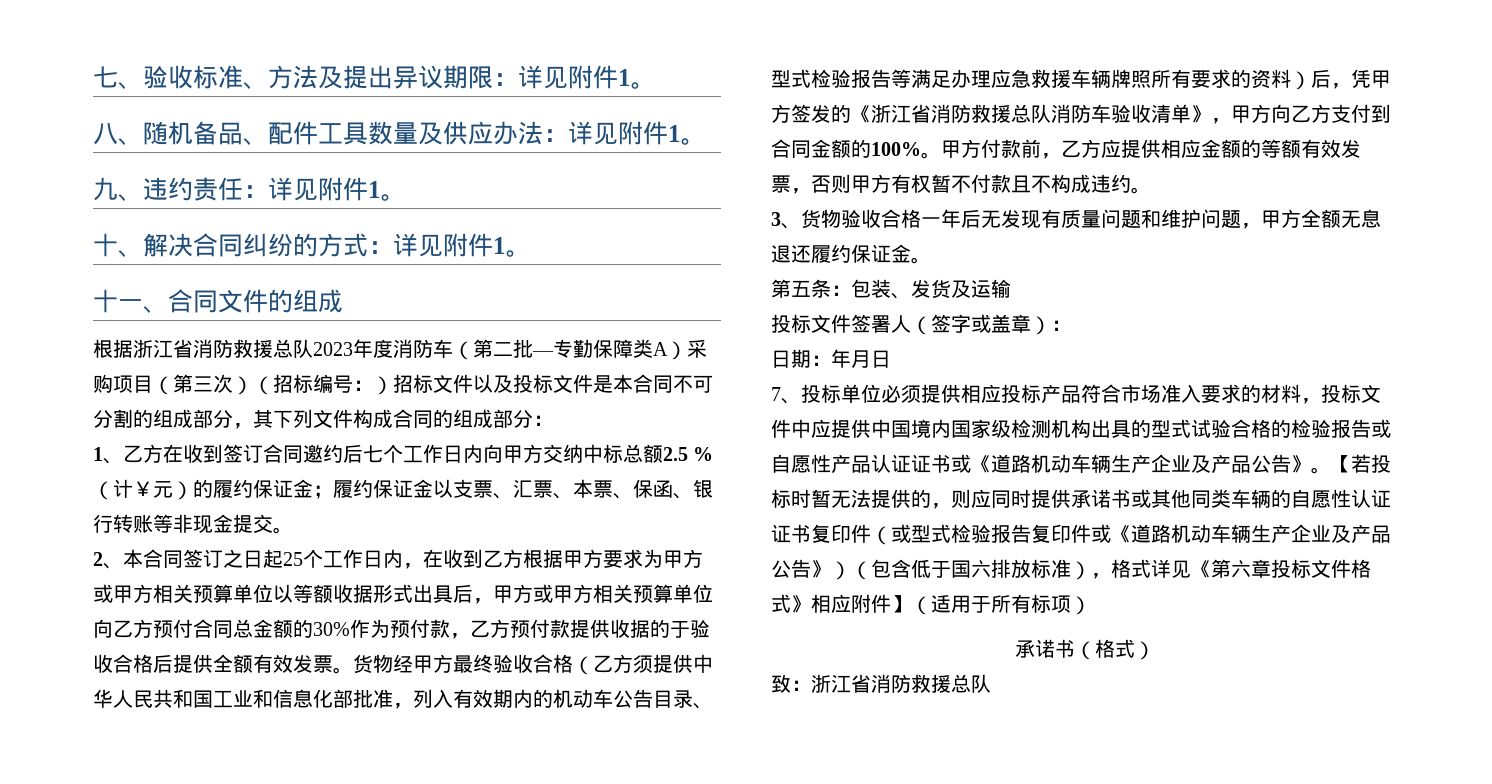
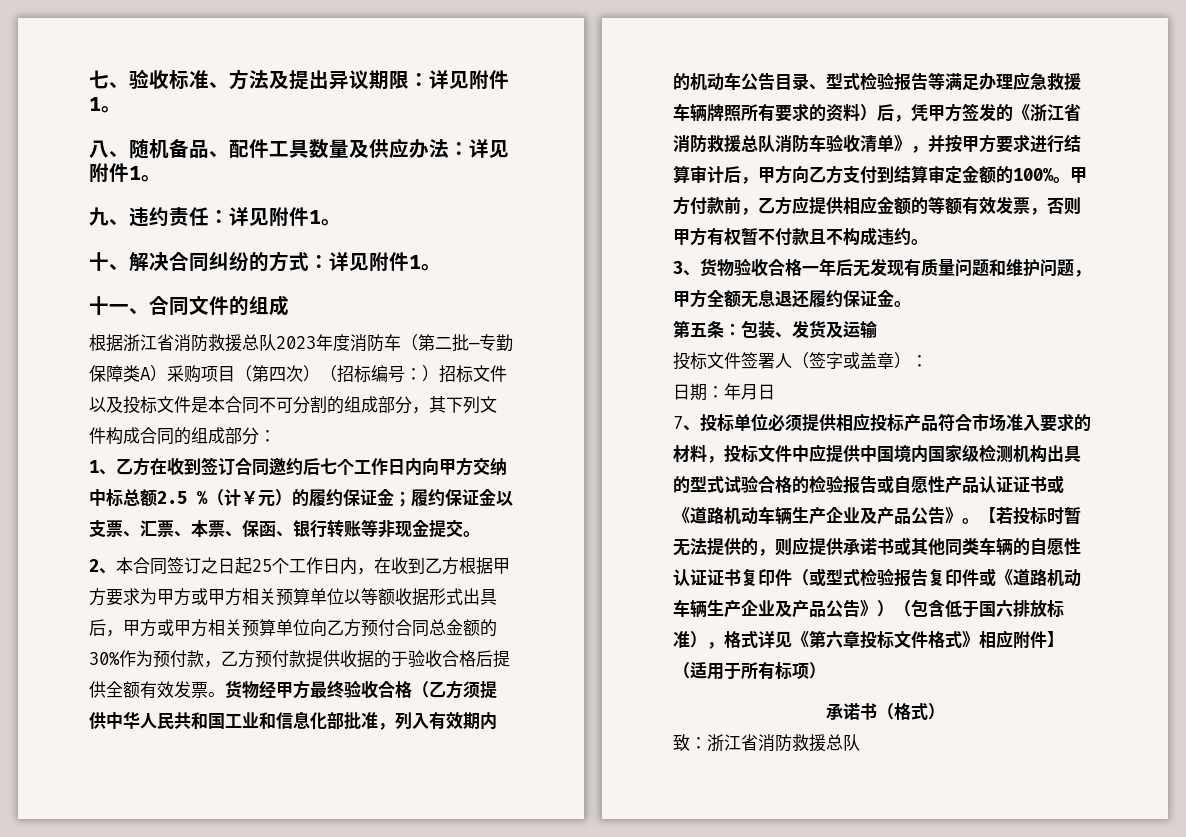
- 根据浙江省消防救援总队2023年度消防车（第二批—专勤保障类A）采购项目（第三次）（招标编号：）招标文件以及投标文件是本合同不可分割的组成部分，其下列文件构成合同的组成部分：
+ 根据浙江省消防救援总队2023年度消防车（第二批—专勤保障类A）采购项目（第四次）（招标编号：）招标文件以及投标文件是本合同不可分割的组成部分，其下列文件构成合同的组成部分：
- 货物经甲方最终验收合格（乙方须提供中华人民共和国工业和信息化部批准，列入有效期内的机动车公告目录、型式检验报告等满足办理应急救援车辆牌照所有要求的资料）后，凭甲方签发的《浙江省消防救援总队消防车验收清单》，甲方向乙方支付到合同金额的100%。
+ 货物经甲方最终验收合格（乙方须提供中华人民共和国工业和信息化部批准，列入有效期内的机动车公告目录、型式检验报告等满足办理应急救援车辆牌照所有要求的资料）后，凭甲方签发的《浙江省消防救援总队消防车验收清单》，并按甲方要求进行结算审计后，甲方向乙方支付到结算审定金额的100%。
- 【若投标时暂无法提供的，则应同时提供承诺书或其他同类车辆的自愿性认证证书复印件（或型式检验报告复印件或《道路机动车辆生产企业及产品公告》）（包含低于国六排放标准），格式详见《第六章投标文件格式》相应附件】（适用于所有标项）
+ 【若投标时暂无法提供的，则应提供承诺书或其他同类车辆的自愿性认证证书复印件（或型式检验报告复印件或《道路机动车辆生产企业及产品公告》）（包含低于国六排放标准），格式详见《第六章投标文件格式》相应附件】（适用于所有标项）

